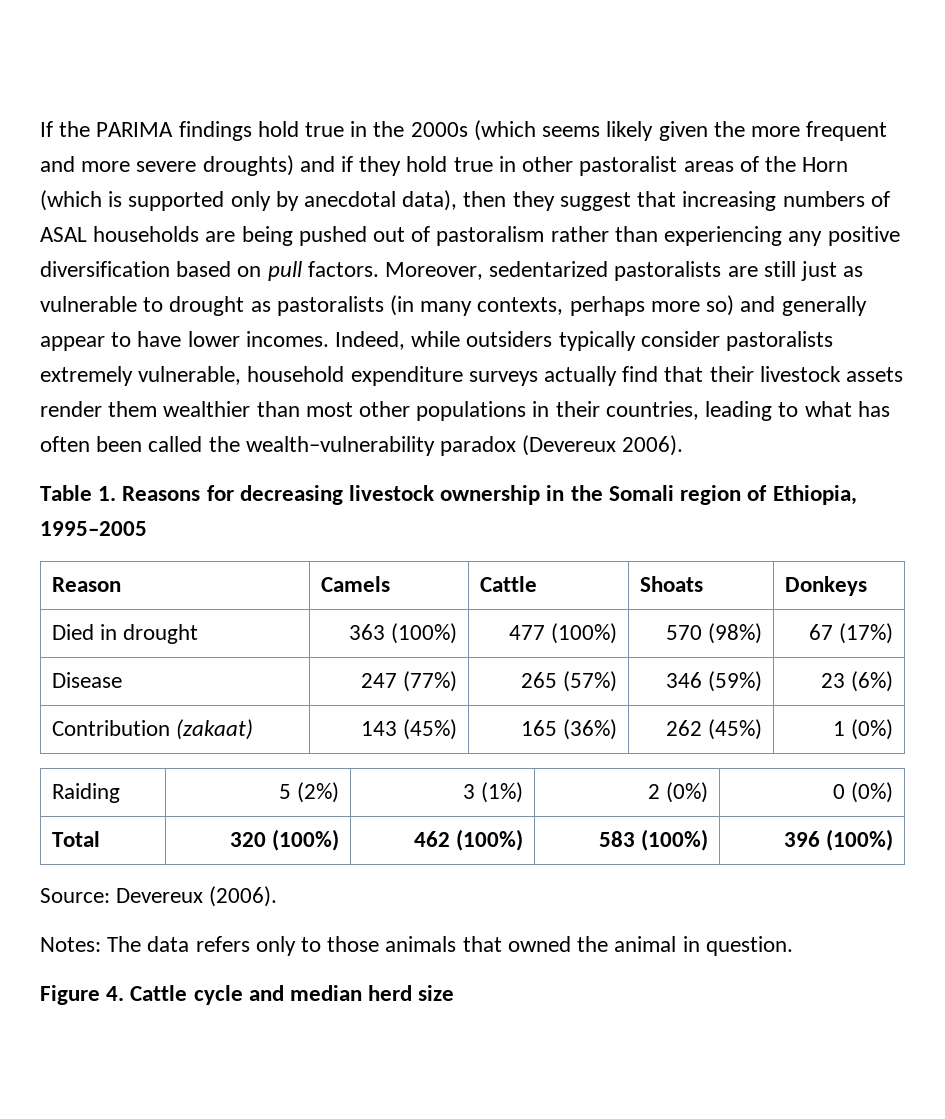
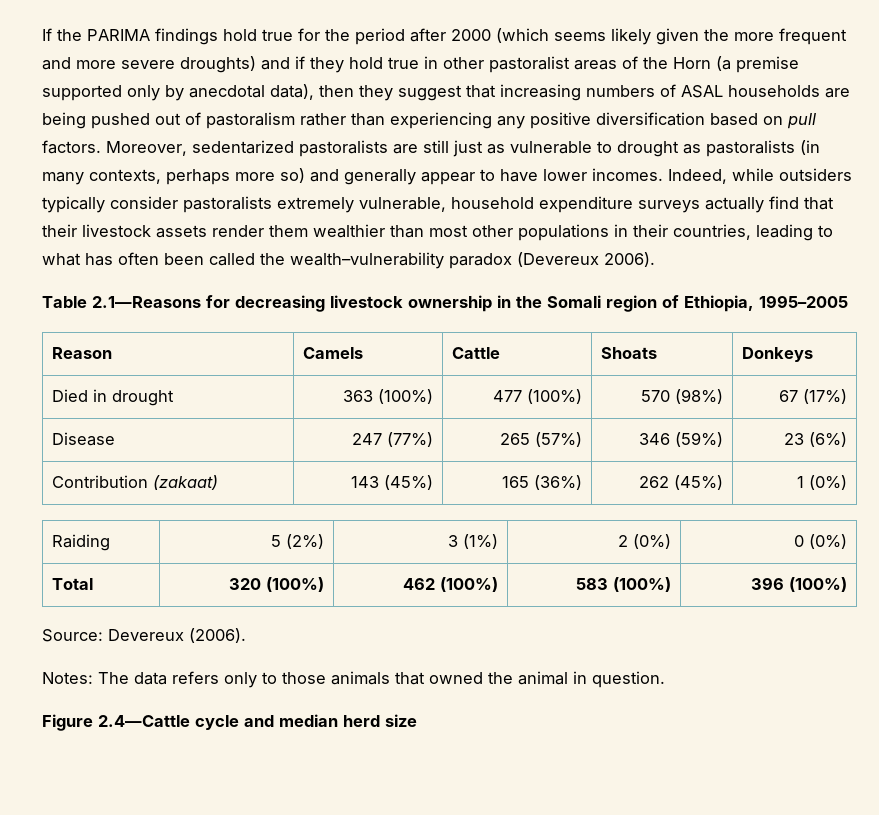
- If the PARIMA findings hold true in the 2000s (which seems likely given the more frequent and more severe droughts) and if they hold true in other pastoralist areas of the Horn (which is supported only by anecdotal data), then they suggest that increasing numbers of ASAL households are being pushed out of pastoralism rather than experiencing any positive diversification based on pull factors.
+ If the PARIMA findings hold true for the period after 2000 (which seems likely given the more frequent and more severe droughts) and if they hold true in other pastoralist areas of the Horn (a premise supported only by anecdotal data), then they suggest that increasing numbers of ASAL households are being pushed out of pastoralism rather than experiencing any positive diversification based on pull factors.
- Table 1. Reasons for decreasing livestock ownership in the Somali region of Ethiopia, 1995–2005
+ Table 2.1—Reasons for decreasing livestock ownership in the Somali region of Ethiopia, 1995–2005
- Figure 4. Cattle cycle and median herd size
+ Figure 2.4—Cattle cycle and median herd size

